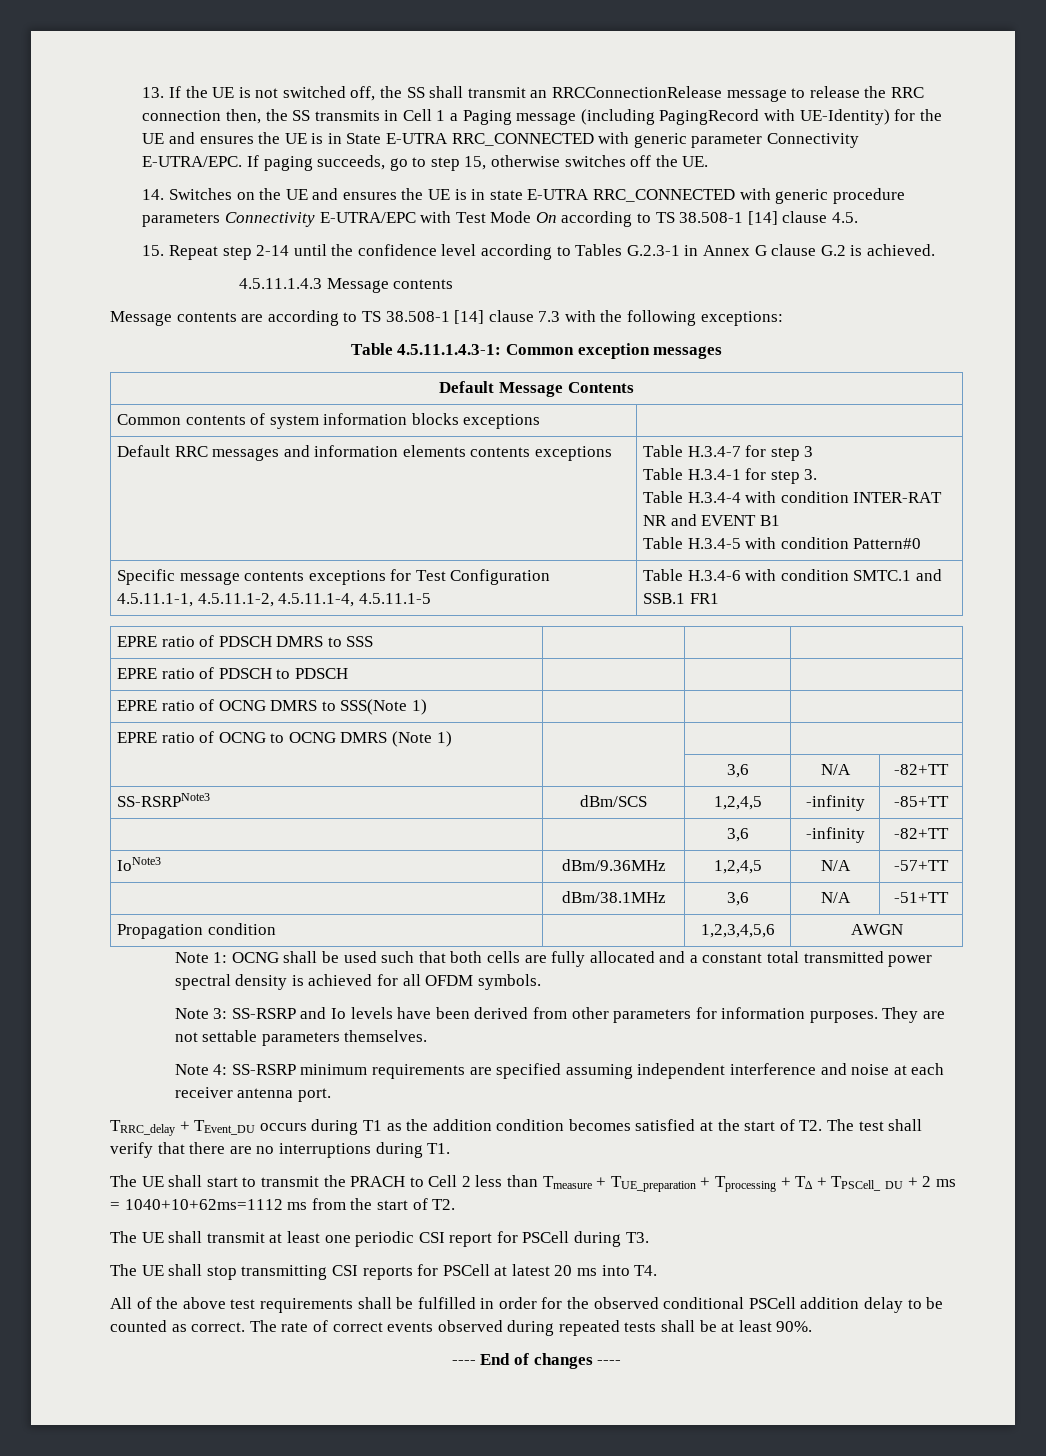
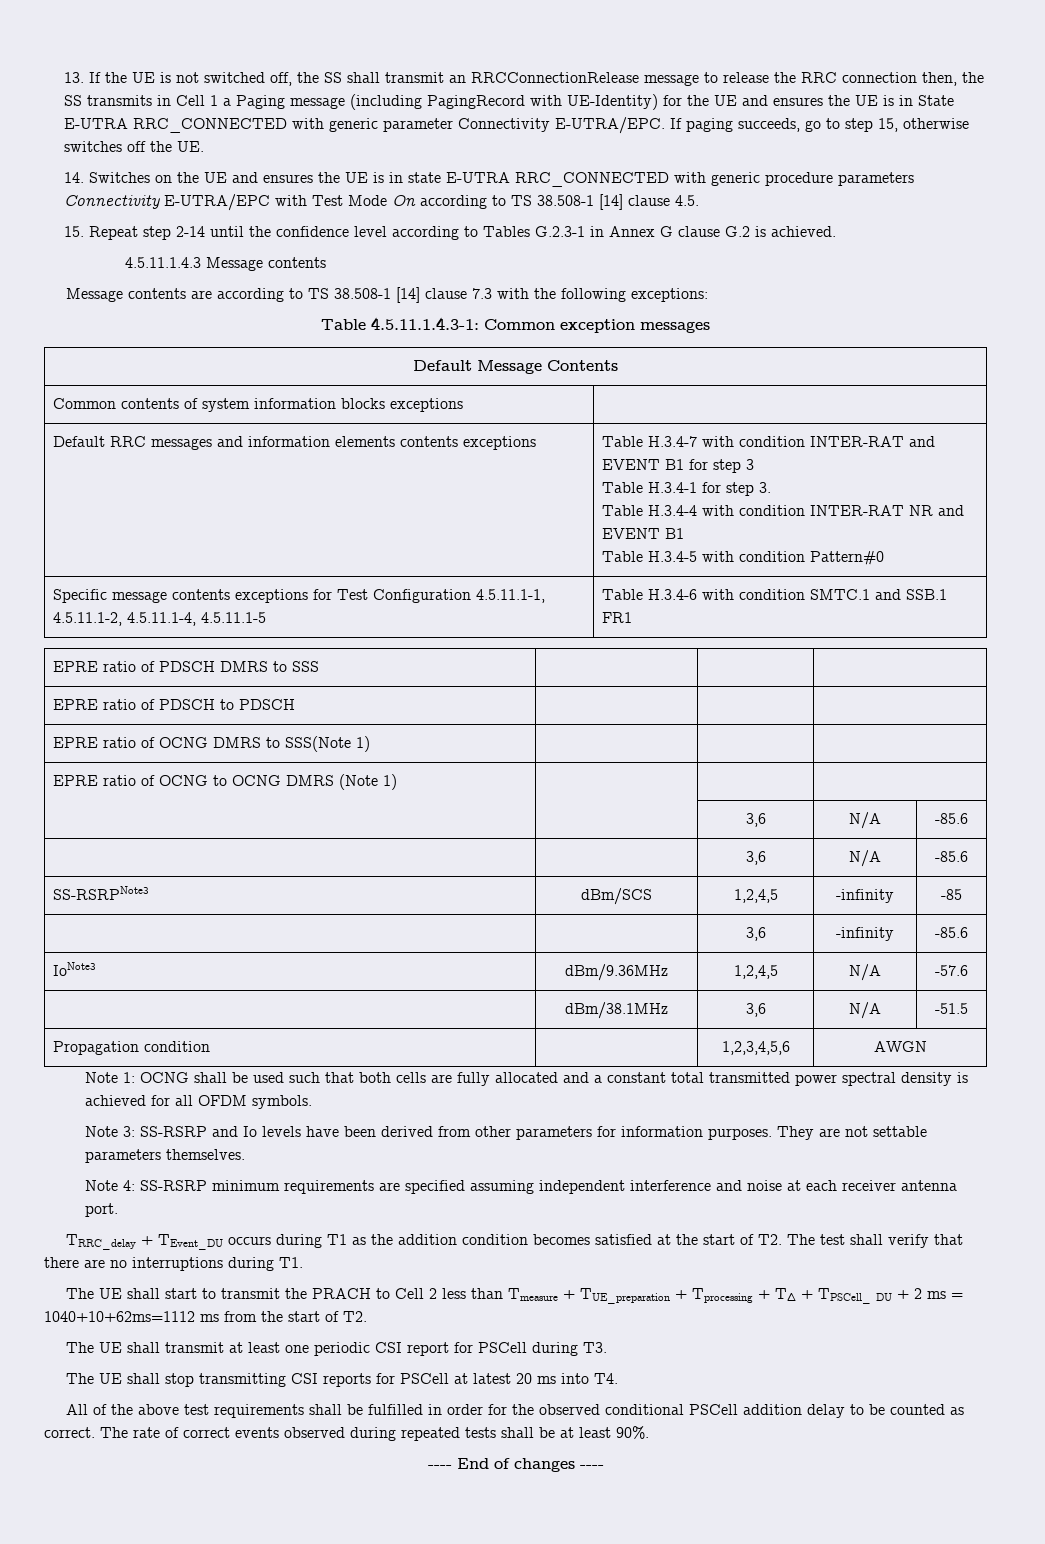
- Default RRC messages and information elements contents exceptions | Table H.3.4-7 for step 3
+ Default RRC messages and information elements contents exceptions | Table H.3.4-7 with condition INTER-RAT and EVENT B1 for step 3
  EPRE ratio of OCNG to OCNG DMRS (Note 1) | | |
- | | 3,6 | N/A | -82+TT
+ | | 3,6 | N/A | -85.6
+ | | 3,6 | N/A | -85.6
- SS-RSRPNote3 | dBm/SCS | 1,2,4,5 | -infinity | -85+TT
+ SS-RSRPNote3 | dBm/SCS | 1,2,4,5 | -infinity | -85
- | | 3,6 | -infinity | -82+TT
+ | | 3,6 | -infinity | -85.6
- IoNote3 | dBm/9.36MHz | 1,2,4,5 | N/A | -57+TT
+ IoNote3 | dBm/9.36MHz | 1,2,4,5 | N/A | -57.6
- | dBm/38.1MHz | 3,6 | N/A | -51+TT
+ | dBm/38.1MHz | 3,6 | N/A | -51.5

